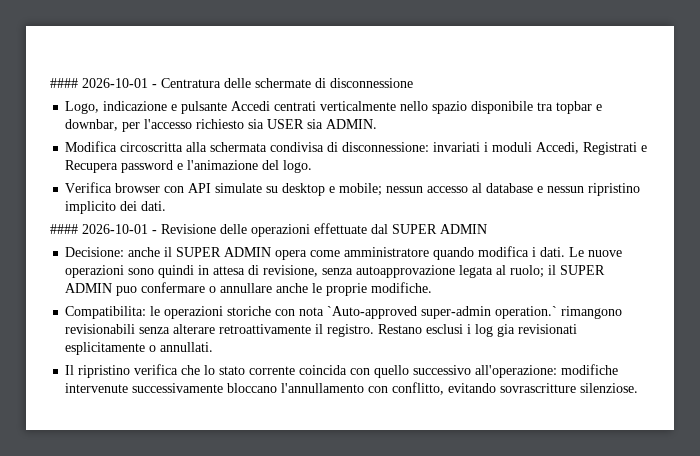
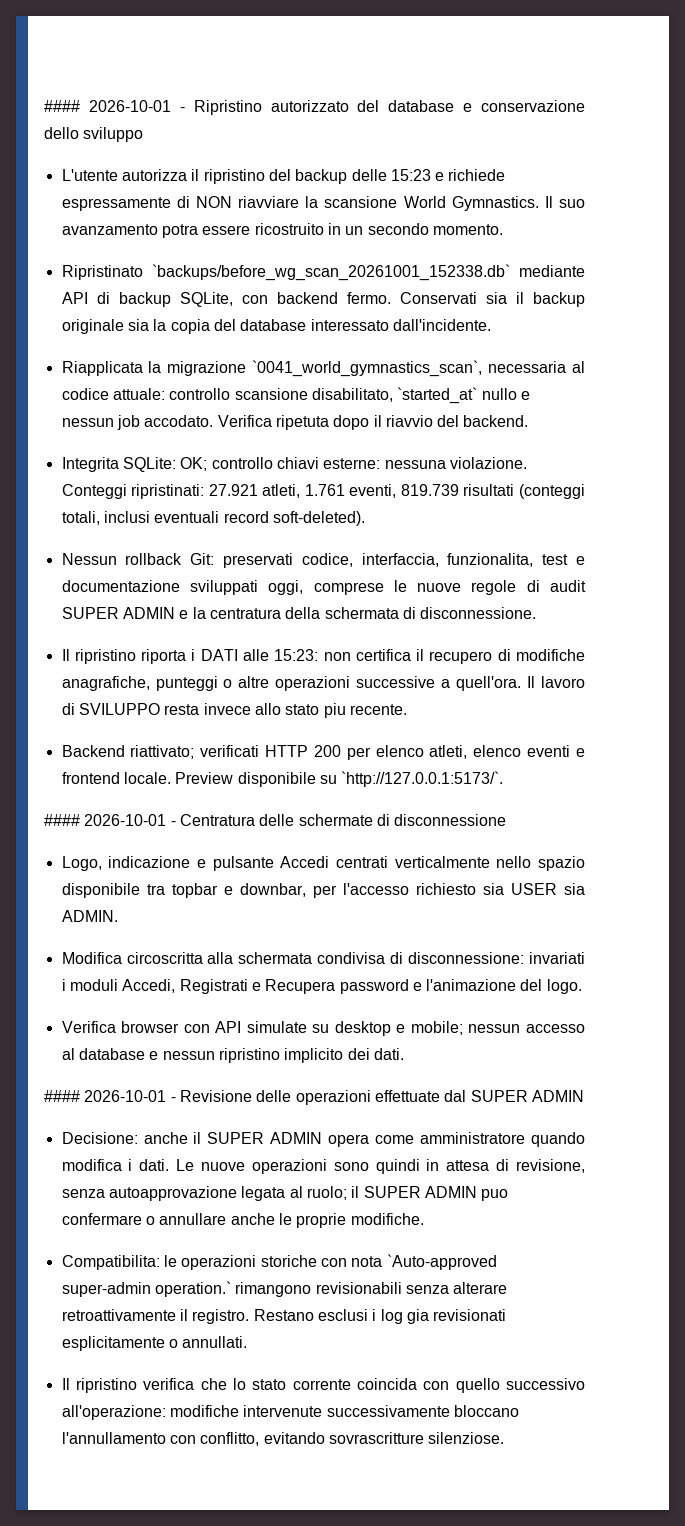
+ #### 2026-10-01 - Ripristino autorizzato del database e conservazione dello sviluppo
+ L'utente autorizza il ripristino del backup delle 15:23 e richiede espressamente di NON riavviare la scansione World Gymnastics. Il suo avanzamento potra essere ricostruito in un secondo momento.
+ Ripristinato `backups/before_wg_scan_20261001_152338.db` mediante API di backup SQLite, con backend fermo. Conservati sia il backup originale sia la copia del database interessato dall'incidente.
+ Riapplicata la migrazione `0041_world_gymnastics_scan`, necessaria al codice attuale: controllo scansione disabilitato, `started_at` nullo e nessun job accodato. Verifica ripetuta dopo il riavvio del backend.
+ Integrita SQLite: OK; controllo chiavi esterne: nessuna violazione. Conteggi ripristinati: 27.921 atleti, 1.761 eventi, 819.739 risultati (conteggi totali, inclusi eventuali record soft-deleted).
+ Nessun rollback Git: preservati codice, interfaccia, funzionalita, test e documentazione sviluppati oggi, comprese le nuove regole di audit SUPER ADMIN e la centratura della schermata di disconnessione.
+ Il ripristino riporta i DATI alle 15:23: non certifica il recupero di modifiche anagrafiche, punteggi o altre operazioni successive a quell'ora. Il lavoro di SVILUPPO resta invece allo stato piu recente.
+ Backend riattivato; verificati HTTP 200 per elenco atleti, elenco eventi e frontend locale. Preview disponibile su `http://127.0.0.1:5173/`.

